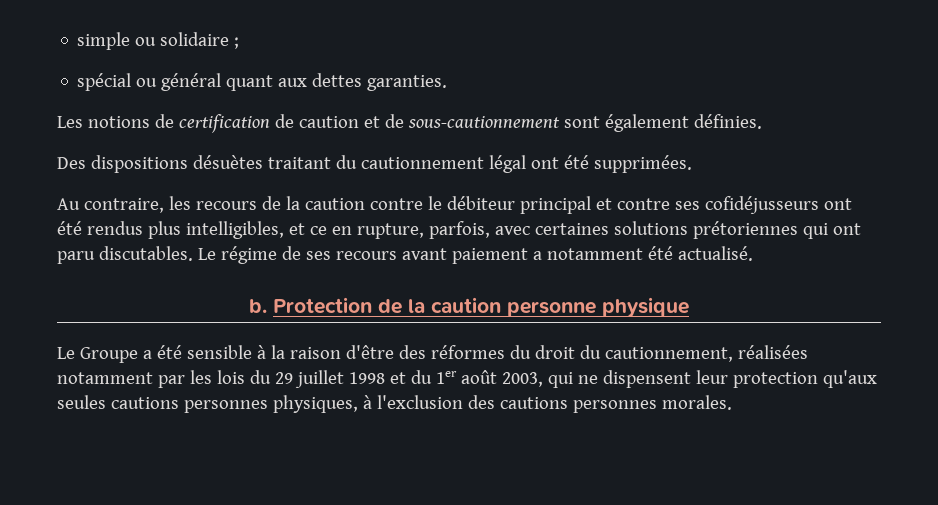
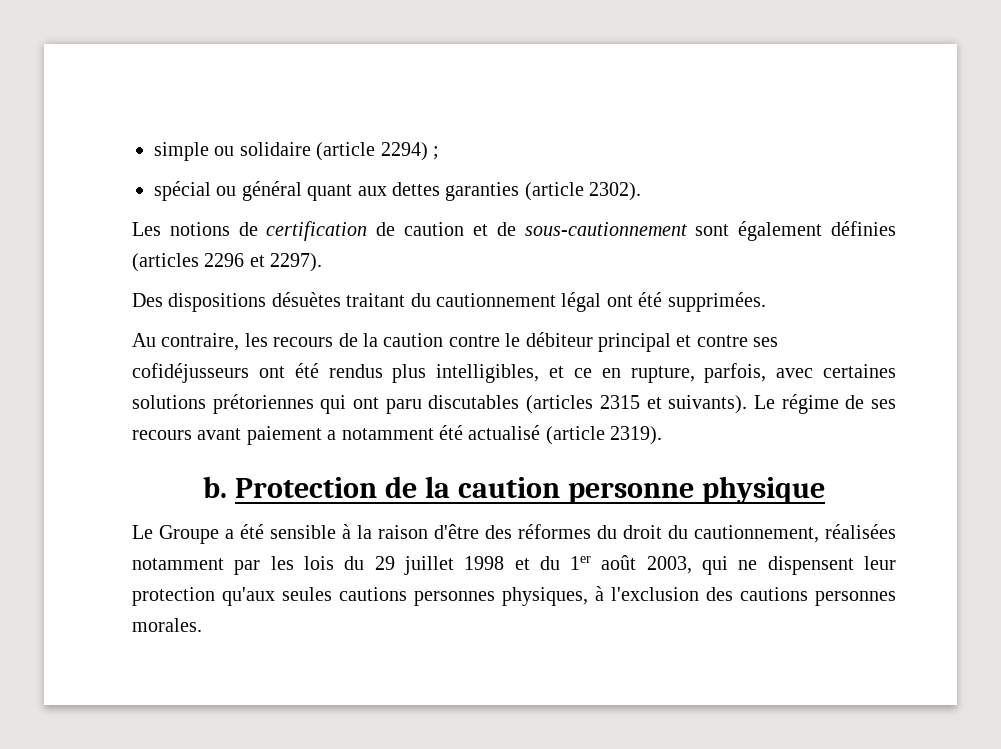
- simple ou solidaire ;
+ simple ou solidaire (article 2294) ;
- spécial ou général quant aux dettes garanties.
+ spécial ou général quant aux dettes garanties (article 2302).
- Les notions de certification de caution et de sous-cautionnement sont également définies.
+ Les notions de certification de caution et de sous-cautionnement sont également définies (articles 2296 et 2297).
- Au contraire, les recours de la caution contre le débiteur principal et contre ses cofidéjusseurs ont été rendus plus intelligibles, et ce en rupture, parfois, avec certaines solutions prétoriennes qui ont paru discutables.
+ Au contraire, les recours de la caution contre le débiteur principal et contre ses cofidéjusseurs ont été rendus plus intelligibles, et ce en rupture, parfois, avec certaines solutions prétoriennes qui ont paru discutables (articles 2315 et suivants).
- Le régime de ses recours avant paiement a notamment été actualisé.
+ Le régime de ses recours avant paiement a notamment été actualisé (article 2319).

